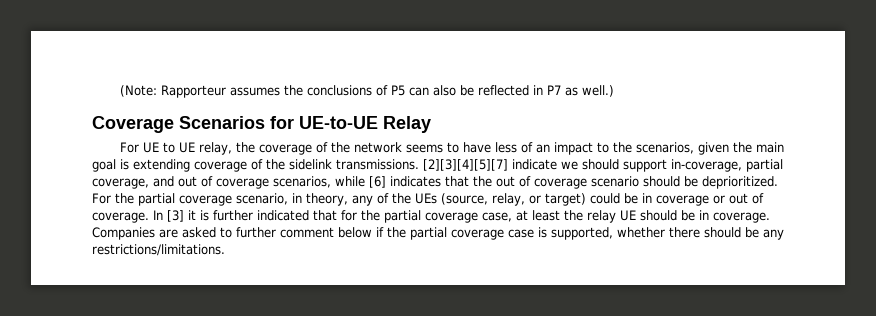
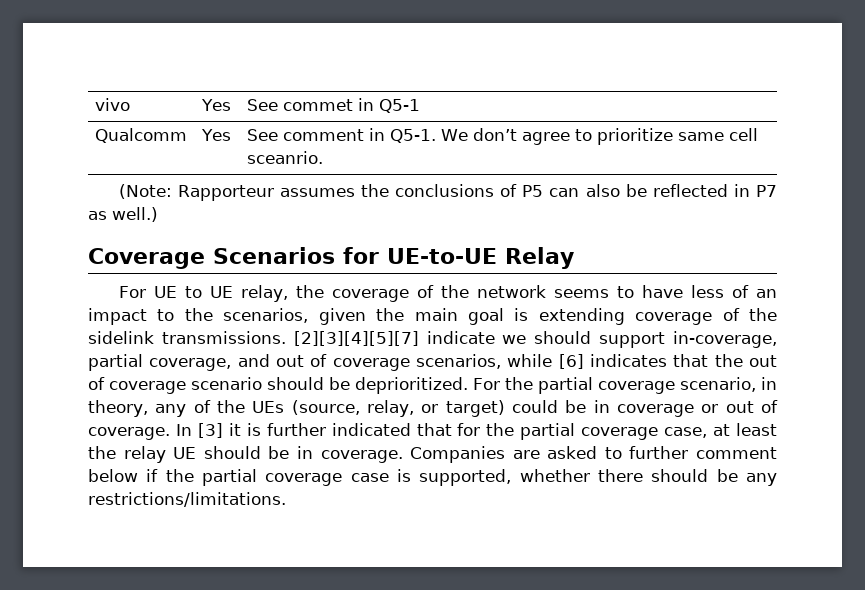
+ vivo | Yes | See commet in Q5-1
+ Qualcomm | Yes | See comment in Q5-1. We don’t agree to prioritize same cell sceanrio.

